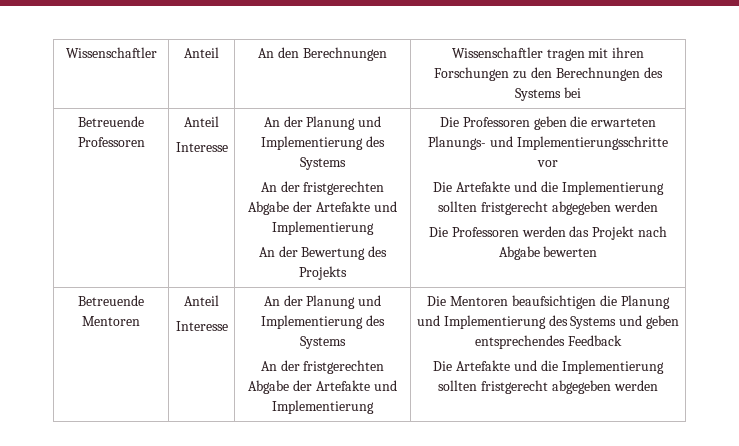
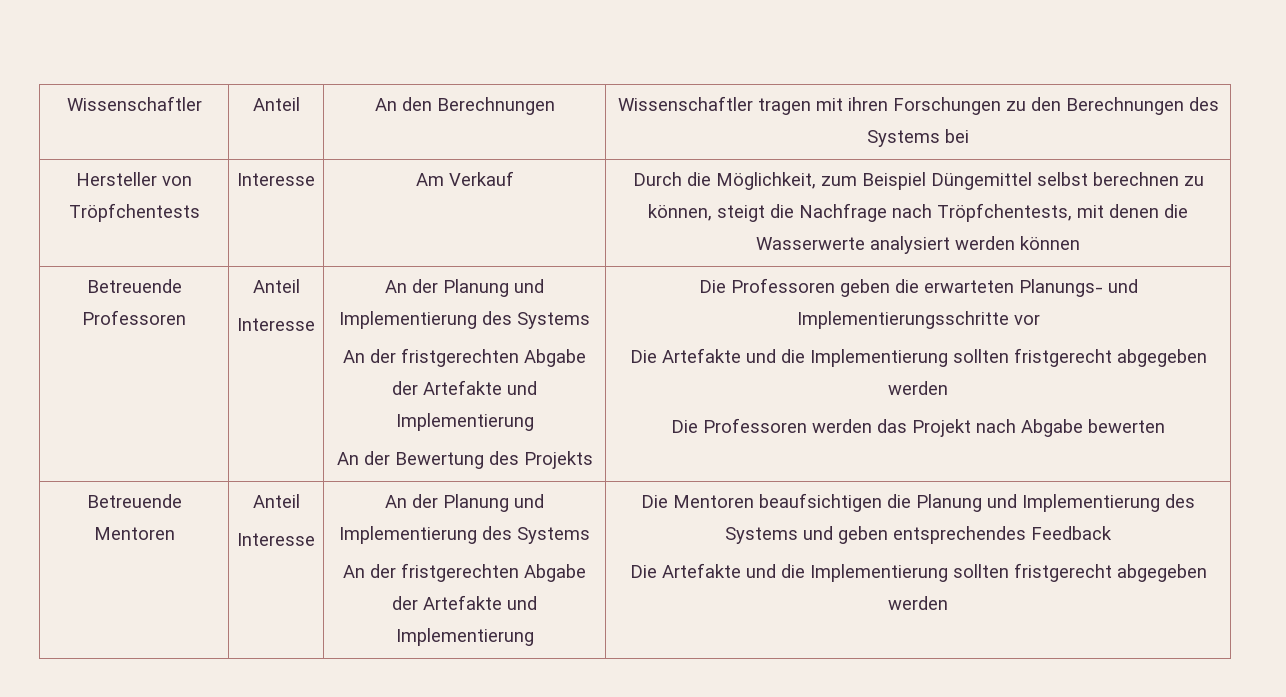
+ Hersteller von Tröpfchentests | Interesse | Am Verkauf | Durch die Möglichkeit, zum Beispiel Düngemittel selbst berechnen zu können, steigt die Nachfrage nach Tröpfchentests, mit denen die Wasserwerte analysiert werden können

